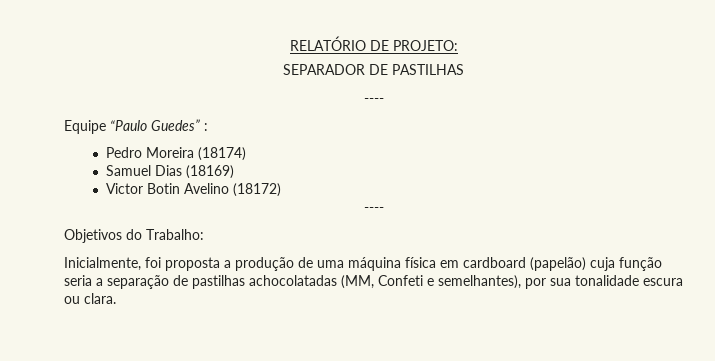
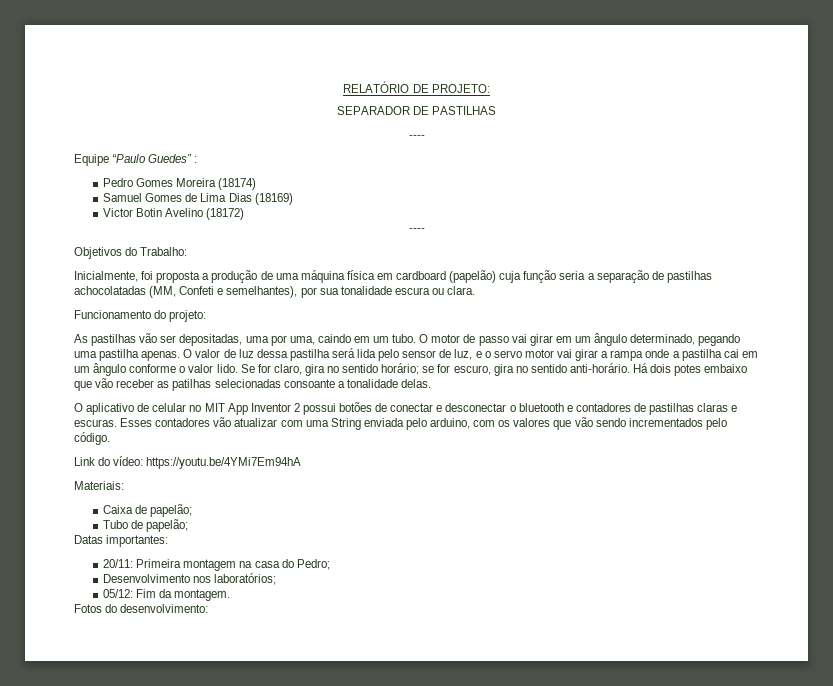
- Pedro Moreira (18174)
+ Pedro Gomes Moreira (18174)
- Samuel Dias (18169)
+ Samuel Gomes de Lima Dias (18169)
+ Funcionamento do projeto:
+ As pastilhas vão ser depositadas, uma por uma, caindo em um tubo. O motor de passo vai girar em um ângulo determinado, pegando uma pastilha apenas. O valor de luz dessa pastilha será lida pelo sensor de luz, e o servo motor vai girar a rampa onde a pastilha cai em um ângulo conforme o valor lido. Se for claro, gira no sentido horário; se for escuro, gira no sentido anti-horário. Há dois potes embaixo que vão receber as patilhas selecionadas consoante a tonalidade delas.
+ O aplicativo de celular no MIT App Inventor 2 possui botões de conectar e desconectar o bluetooth e contadores de pastilhas claras e escuras. Esses contadores vão atualizar com uma String enviada pelo arduino, com os valores que vão sendo incrementados pelo código.
+ Link do vídeo: https://youtu.be/4YMi7Em94hA
+ Materiais:
+ Caixa de papelão;
+ Tubo de papelão;
+ Datas importantes:
+ 20/11: Primeira montagem na casa do Pedro;
+ Desenvolvimento nos laboratórios;
+ 05/12: Fim da montagem.
+ Fotos do desenvolvimento:

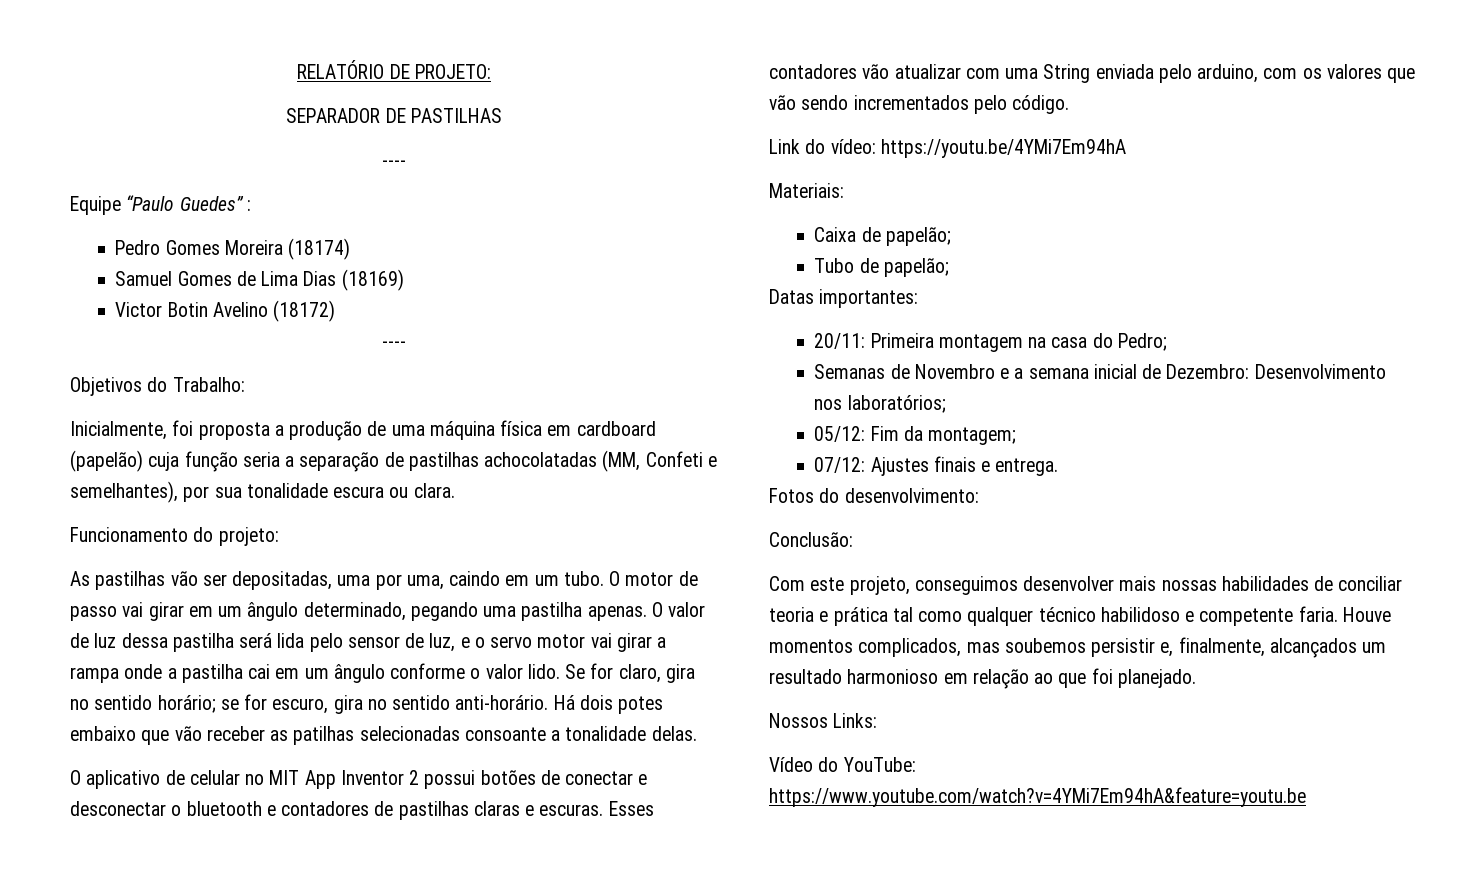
- Desenvolvimento nos laboratórios;
+ Semanas de Novembro e a semana inicial de Dezembro: Desenvolvimento nos laboratórios;
- 05/12: Fim da montagem.
+ 05/12: Fim da montagem;
+ 07/12: Ajustes finais e entrega.
  Fotos do desenvolvimento:
+ Conclusão:
+ Com este projeto, conseguimos desenvolver mais nossas habilidades de conciliar teoria e prática tal como qualquer técnico habilidoso e competente faria. Houve momentos complicados, mas soubemos persistir e, finalmente, alcançados um resultado harmonioso em relação ao que foi planejado.
+ Nossos Links:
+ Vídeo do YouTube: https://www.youtube.com/watch?v=4YMi7Em94hA&feature=youtu.be

